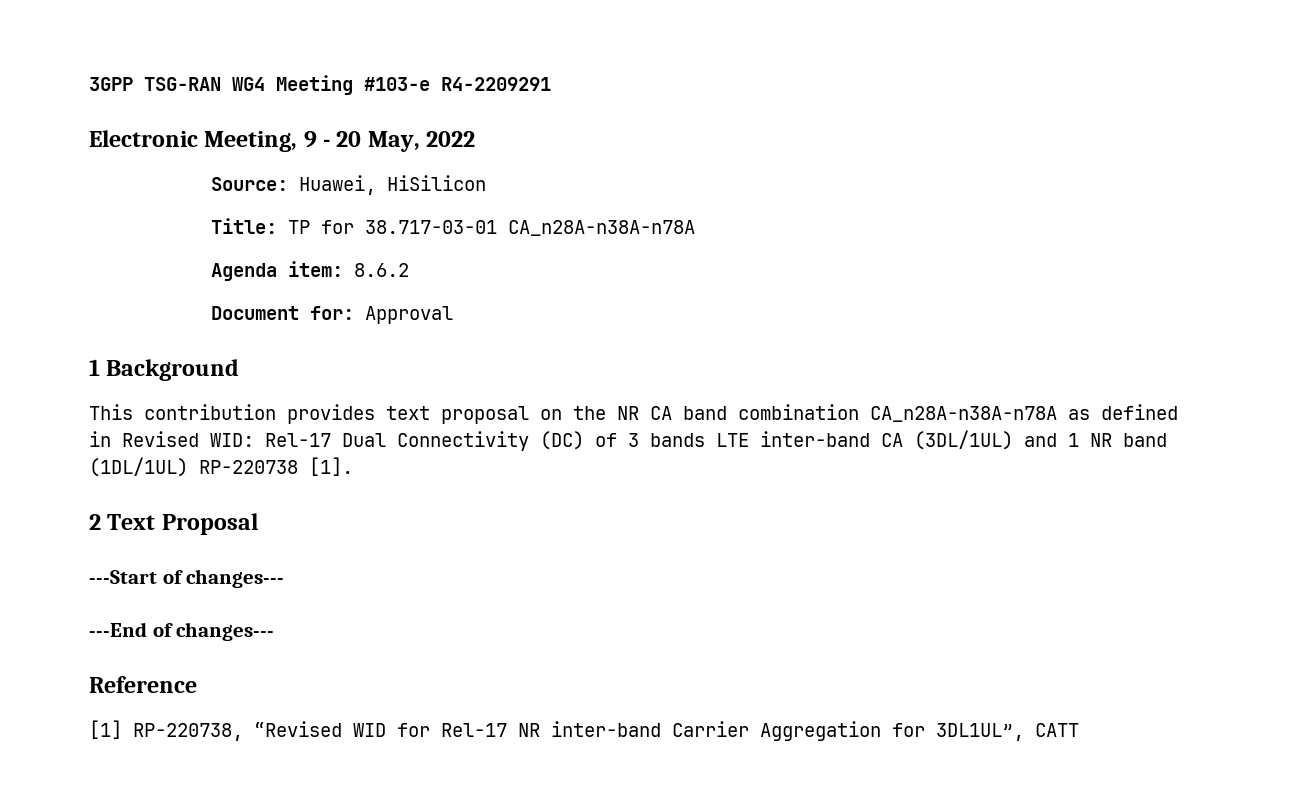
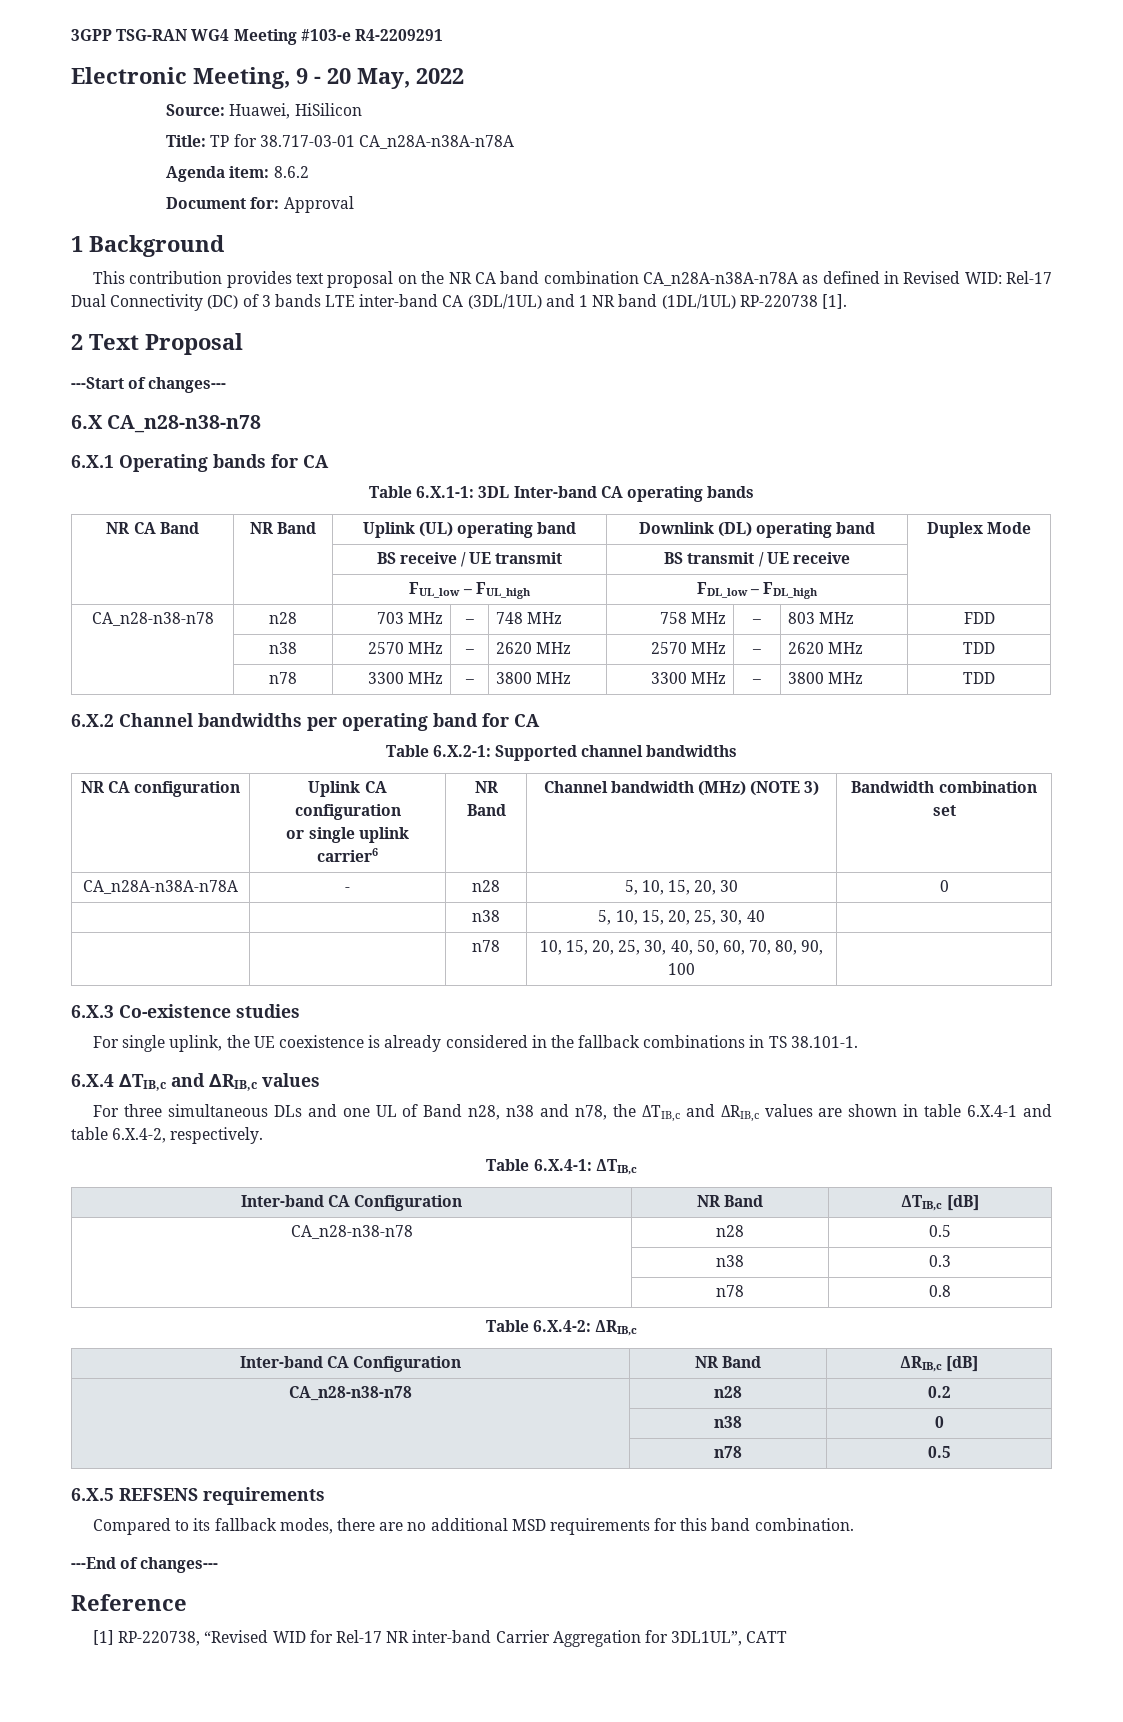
+ 6.X CA_n28-n38-n78
+ 6.X.1 Operating bands for CA
+ Table 6.X.1-1: 3DL Inter-band CA operating bands
+ NR CA Band | NR Band | Uplink (UL) operating band | Downlink (DL) operating band | Duplex Mode
+ | | BS receive / UE transmit | BS transmit / UE receive |
+ | | FUL_low – FUL_high | FDL_low – FDL_high |
+ CA_n28-n38-n78 | n28 | 703 MHz | – | 748 MHz | 758 MHz | – | 803 MHz | FDD
+ | n38 | 2570 MHz | – | 2620 MHz | 2570 MHz | – | 2620 MHz | TDD
+ | n78 | 3300 MHz | – | 3800 MHz | 3300 MHz | – | 3800 MHz | TDD
+ 6.X.2 Channel bandwidths per operating band for CA
+ Table 6.X.2-1: Supported channel bandwidths
+ NR CA configuration | Uplink CA configuration
+ or single uplink carrier6 | NR Band | Channel bandwidth (MHz) (NOTE 3) | Bandwidth combination set
+ CA_n28A-n38A-n78A | - | n28 | 5, 10, 15, 20, 30 | 0
+ | | n38 | 5, 10, 15, 20, 25, 30, 40 |
+ | | n78 | 10, 15, 20, 25, 30, 40, 50, 60, 70, 80, 90, 100 |
+ 6.X.3 Co-existence studies
+ For single uplink, the UE coexistence is already considered in the fallback combinations in TS 38.101-1.
+ 6.X.4 ∆TIB,c and ∆RIB,c values
+ For three simultaneous DLs and one UL of Band n28, n38 and n78, the ΔTIB,c and ΔRIB,c values are shown in table 6.X.4-1 and table 6.X.4-2, respectively.
+ Table 6.X.4-1: ΔTIB,c
+ Inter-band CA Configuration | NR Band | ΔTIB,c [dB]
+ CA_n28-n38-n78 | n28 | 0.5
+ | n38 | 0.3
+ | n78 | 0.8
+ Table 6.X.4-2: ΔRIB,c
+ Inter-band CA Configuration | NR Band | ΔRIB,c [dB]
+ CA_n28-n38-n78 | n28 | 0.2
+ | n38 | 0
+ | n78 | 0.5
+ 6.X.5 REFSENS requirements
+ Compared to its fallback modes, there are no additional MSD requirements for this band combination.

